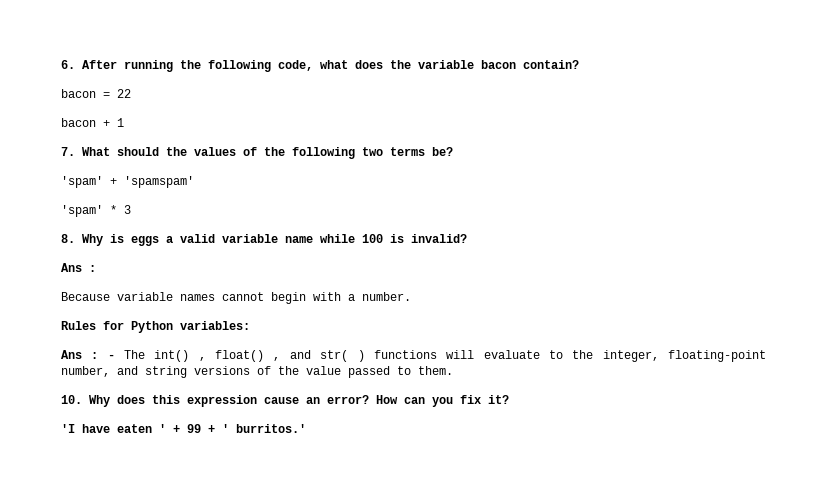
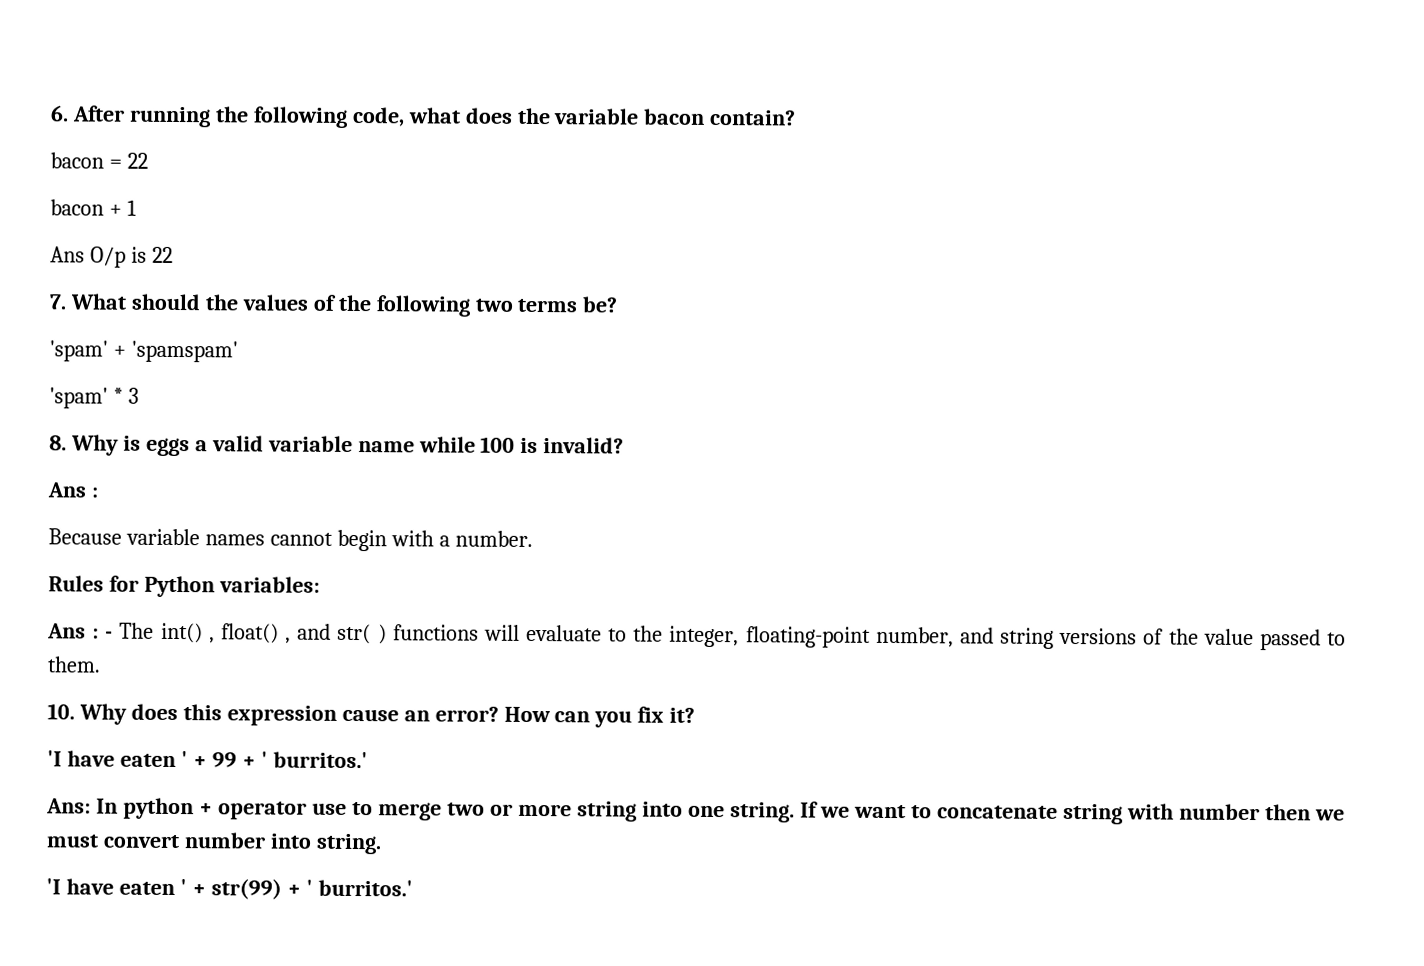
+ Ans O/p is 22
+ Ans: In python + operator use to merge two or more string into one string. If we want to concatenate string with number then we must convert number into string.
+ 'I have eaten ' + str(99) + ' burritos.'

